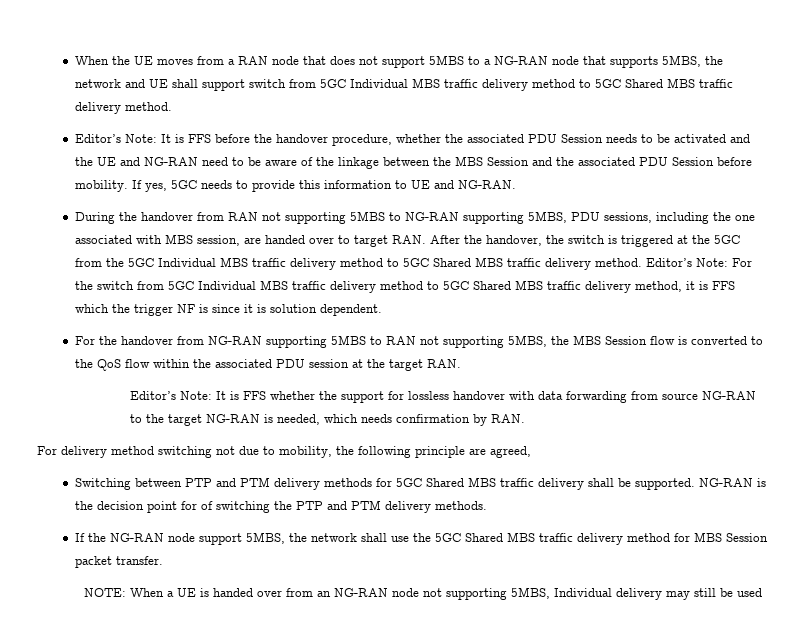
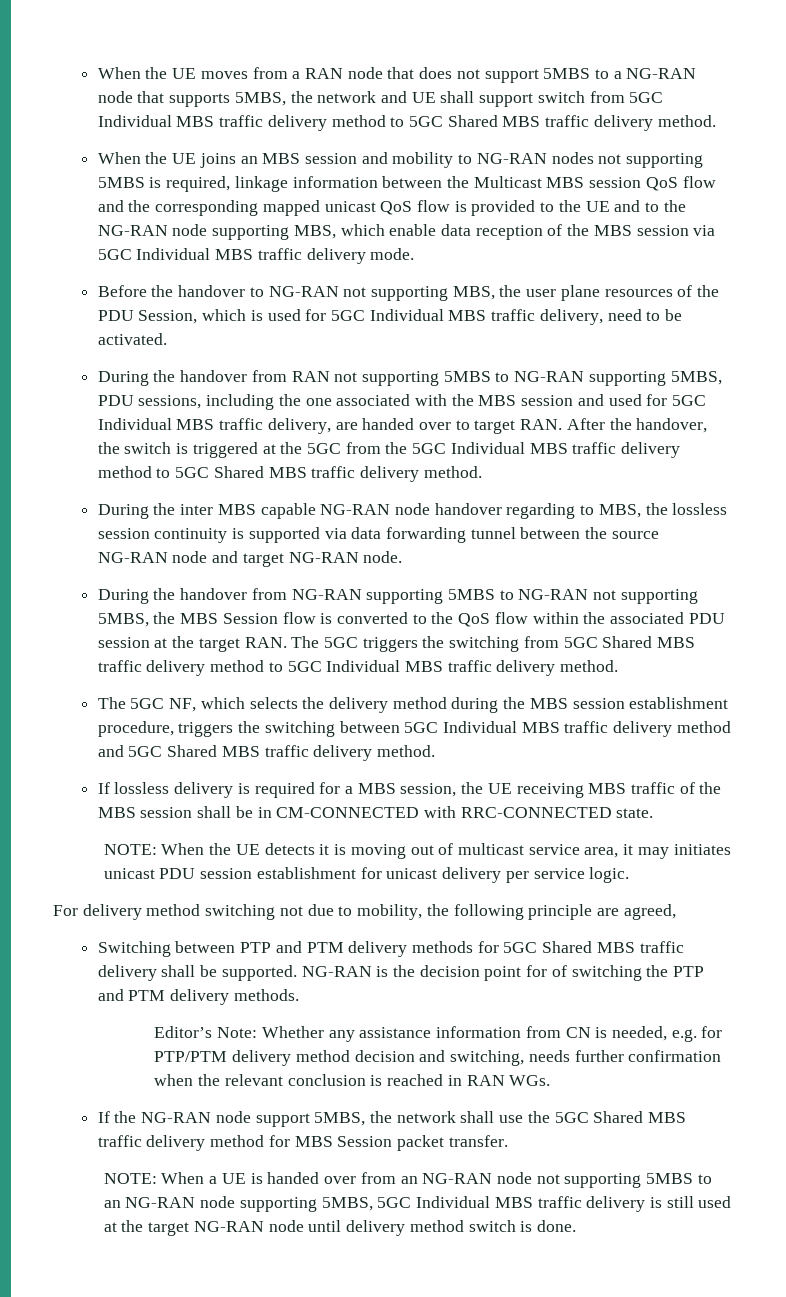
- Editor’s Note: It is FFS before the handover procedure, whether the associated PDU Session needs to be activated and the UE and NG-RAN need to be aware of the linkage between the MBS Session and the associated PDU Session before mobility. If yes, 5GC needs to provide this information to UE and NG-RAN.
+ When the UE joins an MBS session and mobility to NG-RAN nodes not supporting 5MBS is required, linkage information between the Multicast MBS session QoS flow and the corresponding mapped unicast QoS flow is provided to the UE and to the NG-RAN node supporting MBS, which enable data reception of the MBS session via 5GC Individual MBS traffic delivery mode.
+ Before the handover to NG-RAN not supporting MBS, the user plane resources of the PDU Session, which is used for 5GC Individual MBS traffic delivery, need to be activated.
- During the handover from RAN not supporting 5MBS to NG-RAN supporting 5MBS, PDU sessions, including the one associated with MBS session, are handed over to target RAN. After the handover, the switch is triggered at the 5GC from the 5GC Individual MBS traffic delivery method to 5GC Shared MBS traffic delivery method. Editor’s Note: For the switch from 5GC Individual MBS traffic delivery method to 5GC Shared MBS traffic delivery method, it is FFS which the trigger NF is since it is solution dependent.
- For the handover from NG-RAN supporting 5MBS to RAN not supporting 5MBS, the MBS Session flow is converted to the QoS flow within the associated PDU session at the target RAN.
- Editor’s Note: It is FFS whether the support for lossless handover with data forwarding from source NG-RAN to the target NG-RAN is needed, which needs confirmation by RAN.
+ During the handover from RAN not supporting 5MBS to NG-RAN supporting 5MBS, PDU sessions, including the one associated with the MBS session and used for 5GC Individual MBS traffic delivery, are handed over to target RAN. After the handover, the switch is triggered at the 5GC from the 5GC Individual MBS traffic delivery method to 5GC Shared MBS traffic delivery method.
+ During the inter MBS capable NG-RAN node handover regarding to MBS, the lossless session continuity is supported via data forwarding tunnel between the source NG-RAN node and target NG-RAN node.
+ During the handover from NG-RAN supporting 5MBS to NG-RAN not supporting 5MBS, the MBS Session flow is converted to the QoS flow within the associated PDU session at the target RAN. The 5GC triggers the switching from 5GC Shared MBS traffic delivery method to 5GC Individual MBS traffic delivery method.
+ The 5GC NF, which selects the delivery method during the MBS session establishment procedure, triggers the switching between 5GC Individual MBS traffic delivery method and 5GC Shared MBS traffic delivery method.
+ If lossless delivery is required for a MBS session, the UE receiving MBS traffic of the MBS session shall be in CM-CONNECTED with RRC-CONNECTED state.
+ NOTE: When the UE detects it is moving out of multicast service area, it may initiates unicast PDU session establishment for unicast delivery per service logic.
+ Editor’s Note: Whether any assistance information from CN is needed, e.g. for PTP/PTM delivery method decision and switching, needs further confirmation when the relevant conclusion is reached in RAN WGs.
- NOTE: When a UE is handed over from an NG-RAN node not supporting 5MBS, Individual delivery may still be used
+ NOTE: When a UE is handed over from an NG-RAN node not supporting 5MBS to an NG-RAN node supporting 5MBS, 5GC Individual MBS traffic delivery is still used at the target NG-RAN node until delivery method switch is done.

